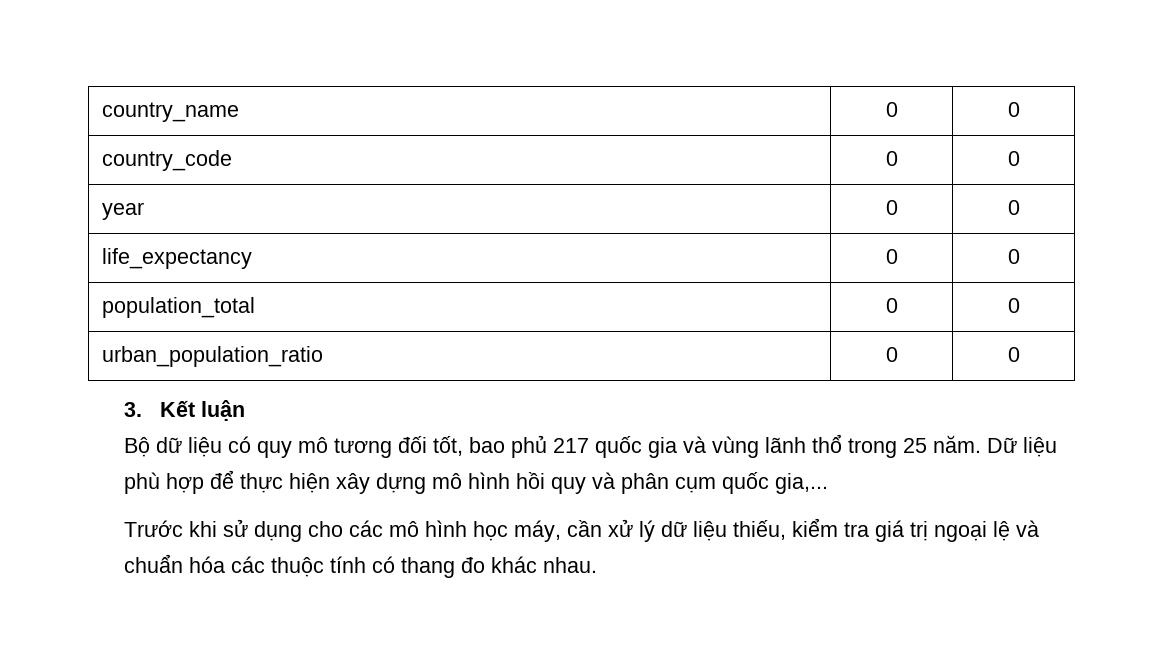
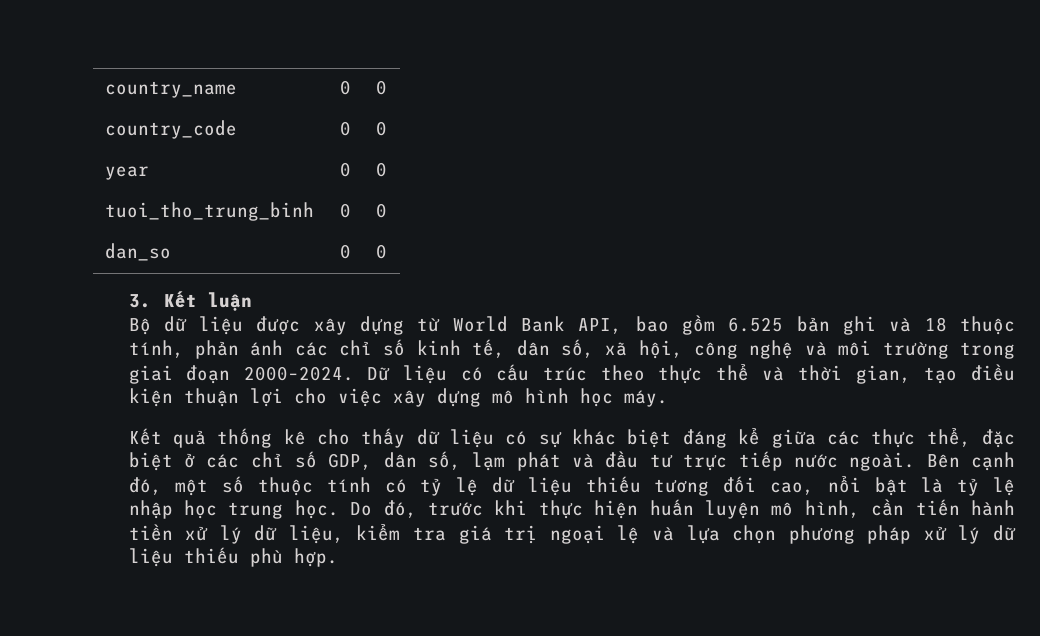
- life_expectancy | 0 | 0
- population_total | 0 | 0
- urban_population_ratio | 0 | 0
+ tuoi_tho_trung_binh | 0 | 0
+ dan_so | 0 | 0
- Bộ dữ liệu có quy mô tương đối tốt, bao phủ 217 quốc gia và vùng lãnh thổ trong 25 năm. Dữ liệu phù hợp để thực hiện xây dựng mô hình hồi quy và phân cụm quốc gia,...
- Trước khi sử dụng cho các mô hình học máy, cần xử lý dữ liệu thiếu, kiểm tra giá trị ngoại lệ và chuẩn hóa các thuộc tính có thang đo khác nhau.
+ Bộ dữ liệu được xây dựng từ World Bank API, bao gồm 6.525 bản ghi và 18 thuộc tính, phản ánh các chỉ số kinh tế, dân số, xã hội, công nghệ và môi trường trong giai đoạn 2000–2024. Dữ liệu có cấu trúc theo thực thể và thời gian, tạo điều kiện thuận lợi cho việc xây dựng mô hình học máy.
+ Kết quả thống kê cho thấy dữ liệu có sự khác biệt đáng kể giữa các thực thể, đặc biệt ở các chỉ số GDP, dân số, lạm phát và đầu tư trực tiếp nước ngoài. Bên cạnh đó, một số thuộc tính có tỷ lệ dữ liệu thiếu tương đối cao, nổi bật là tỷ lệ nhập học trung học. Do đó, trước khi thực hiện huấn luyện mô hình, cần tiến hành tiền xử lý dữ liệu, kiểm tra giá trị ngoại lệ và lựa chọn phương pháp xử lý dữ liệu thiếu phù hợp.

